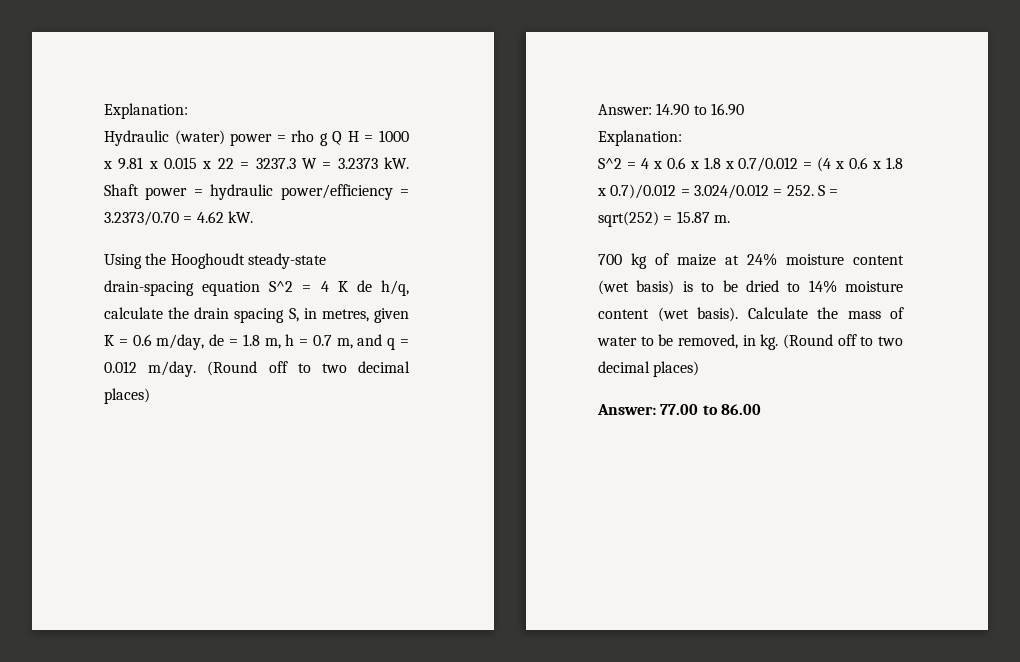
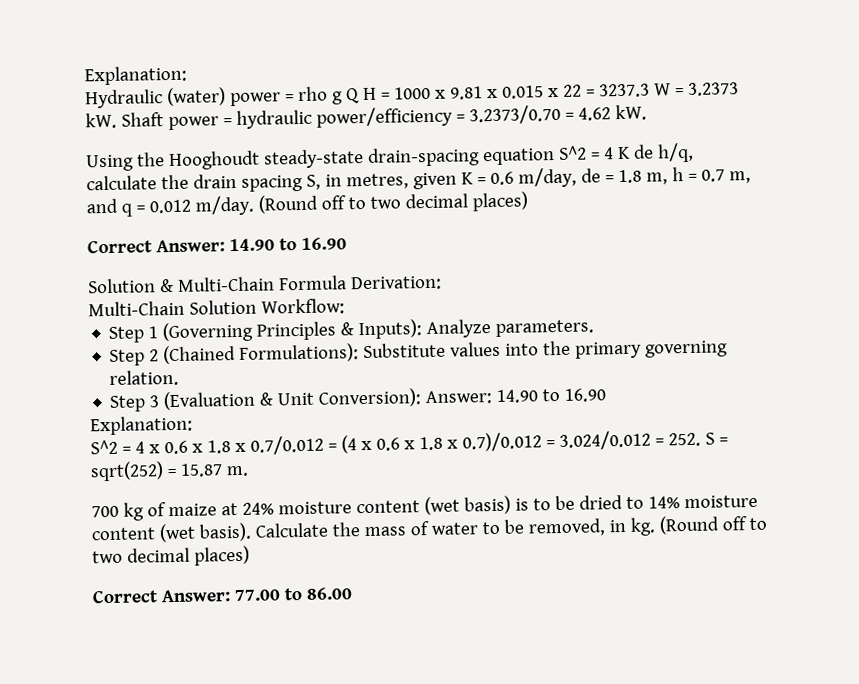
- Answer: 14.90 to 16.90
+ Correct Answer: 14.90 to 16.90
+ Solution & Multi-Chain Formula Derivation:
+ Multi-Chain Solution Workflow:
+ Step 1 (Governing Principles & Inputs): Analyze parameters.
+ Step 2 (Chained Formulations): Substitute values into the primary governing relation.
+ Step 3 (Evaluation & Unit Conversion): Answer: 14.90 to 16.90
- Answer: 77.00 to 86.00
+ Correct Answer: 77.00 to 86.00

